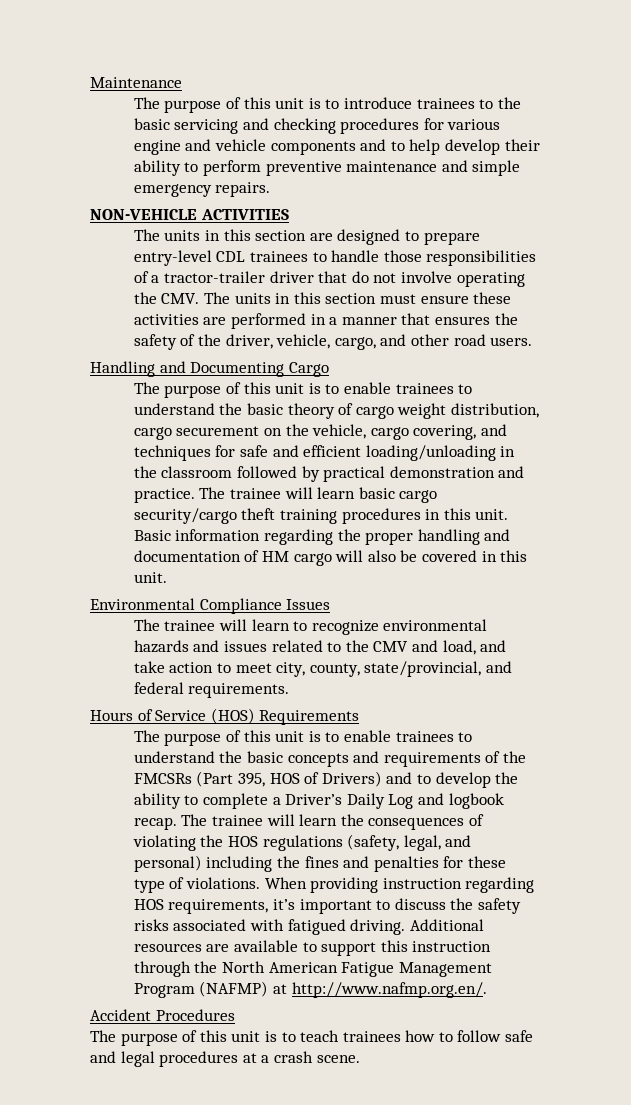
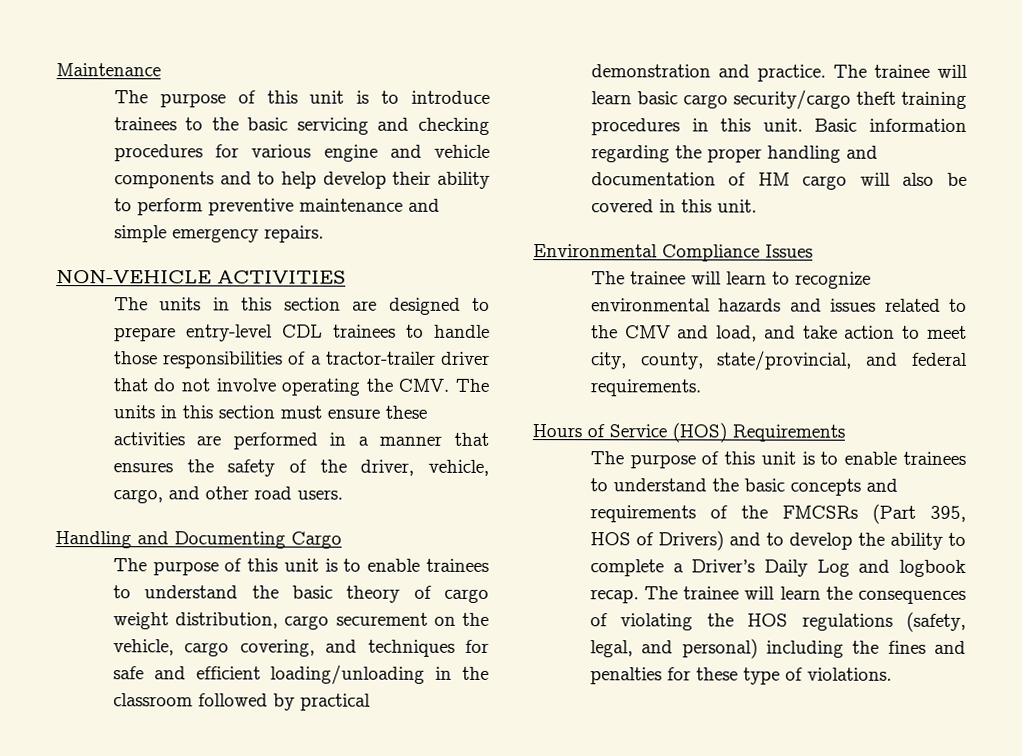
- When providing instruction regarding HOS requirements, it’s important to discuss the safety risks associated with fatigued driving. Additional resources are available to support this instruction through the North American Fatigue Management Program (NAFMP) at http://www.nafmp.org.en/.
- Accident Procedures
- The purpose of this unit is to teach trainees how to follow safe and legal procedures at a crash scene.

